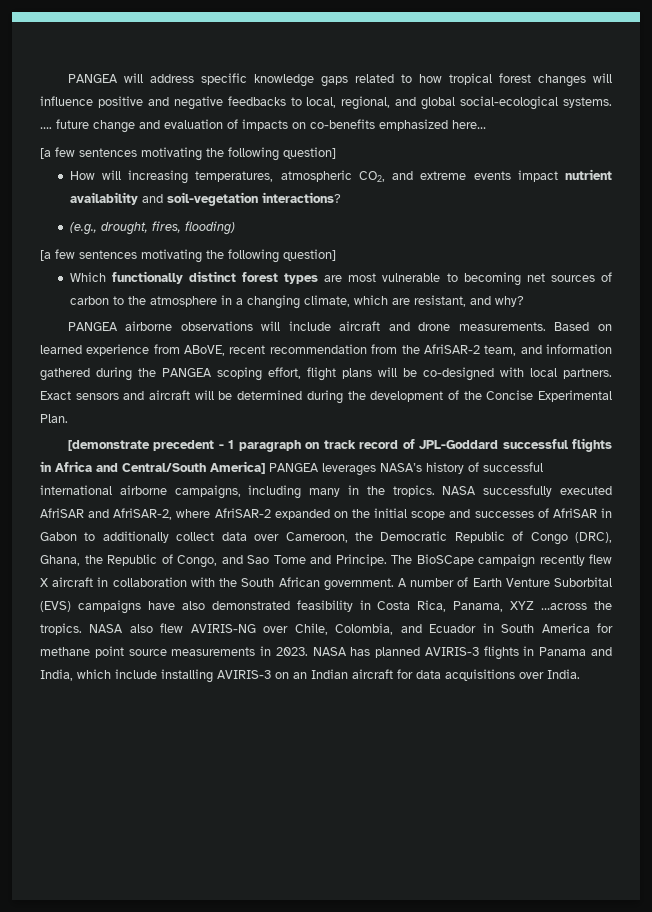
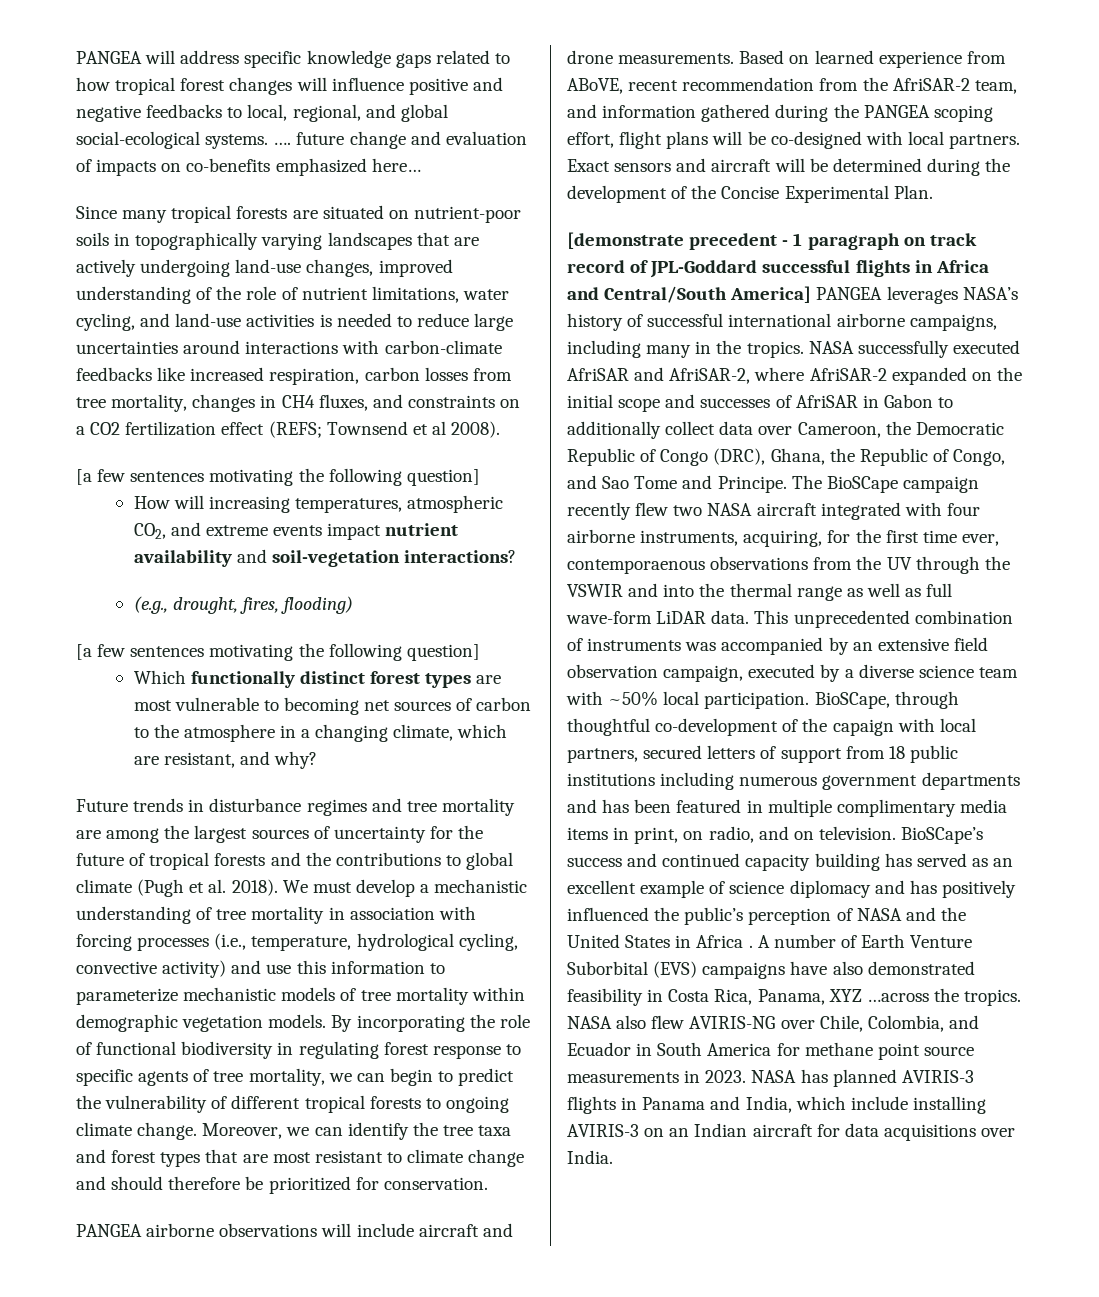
+ Since many tropical forests are situated on nutrient-poor soils in topographically varying landscapes that are actively undergoing land-use changes, improved understanding of the role of nutrient limitations, water cycling, and land-use activities is needed to reduce large uncertainties around interactions with carbon-climate feedbacks like increased respiration, carbon losses from tree mortality, changes in CH4 fluxes, and constraints on a CO2 fertilization effect (REFS; Townsend et al 2008).
+ Future trends in disturbance regimes and tree mortality are among the largest sources of uncertainty for the future of tropical forests and the contributions to global climate (Pugh et al. 2018). We must develop a mechanistic understanding of tree mortality in association with forcing processes (i.e., temperature, hydrological cycling, convective activity) and use this information to parameterize mechanistic models of tree mortality within demographic vegetation models. By incorporating the role of functional biodiversity in regulating forest response to specific agents of tree mortality, we can begin to predict the vulnerability of different tropical forests to ongoing climate change. Moreover, we can identify the tree taxa and forest types that are most resistant to climate change and should therefore be prioritized for conservation.
- The BioSCape campaign recently flew X aircraft in collaboration with the South African government.
+ The BioSCape campaign recently flew two NASA aircraft integrated with four airborne instruments, acquiring, for the first time ever, contemporaenous observations from the UV through the VSWIR and into the thermal range as well as full wave-form LiDAR data. This unprecedented combination of instruments was accompanied by an extensive field observation campaign, executed by a diverse science team with ~50% local participation. BioSCape, through thoughtful co-development of the capaign with local partners, secured letters of support from 18 public institutions including numerous government departments and has been featured in multiple complimentary media items in print, on radio, and on television. BioSCape’s success and continued capacity building has served as an excellent example of science diplomacy and has positively influenced the public’s perception of NASA and the United States in Africa .

